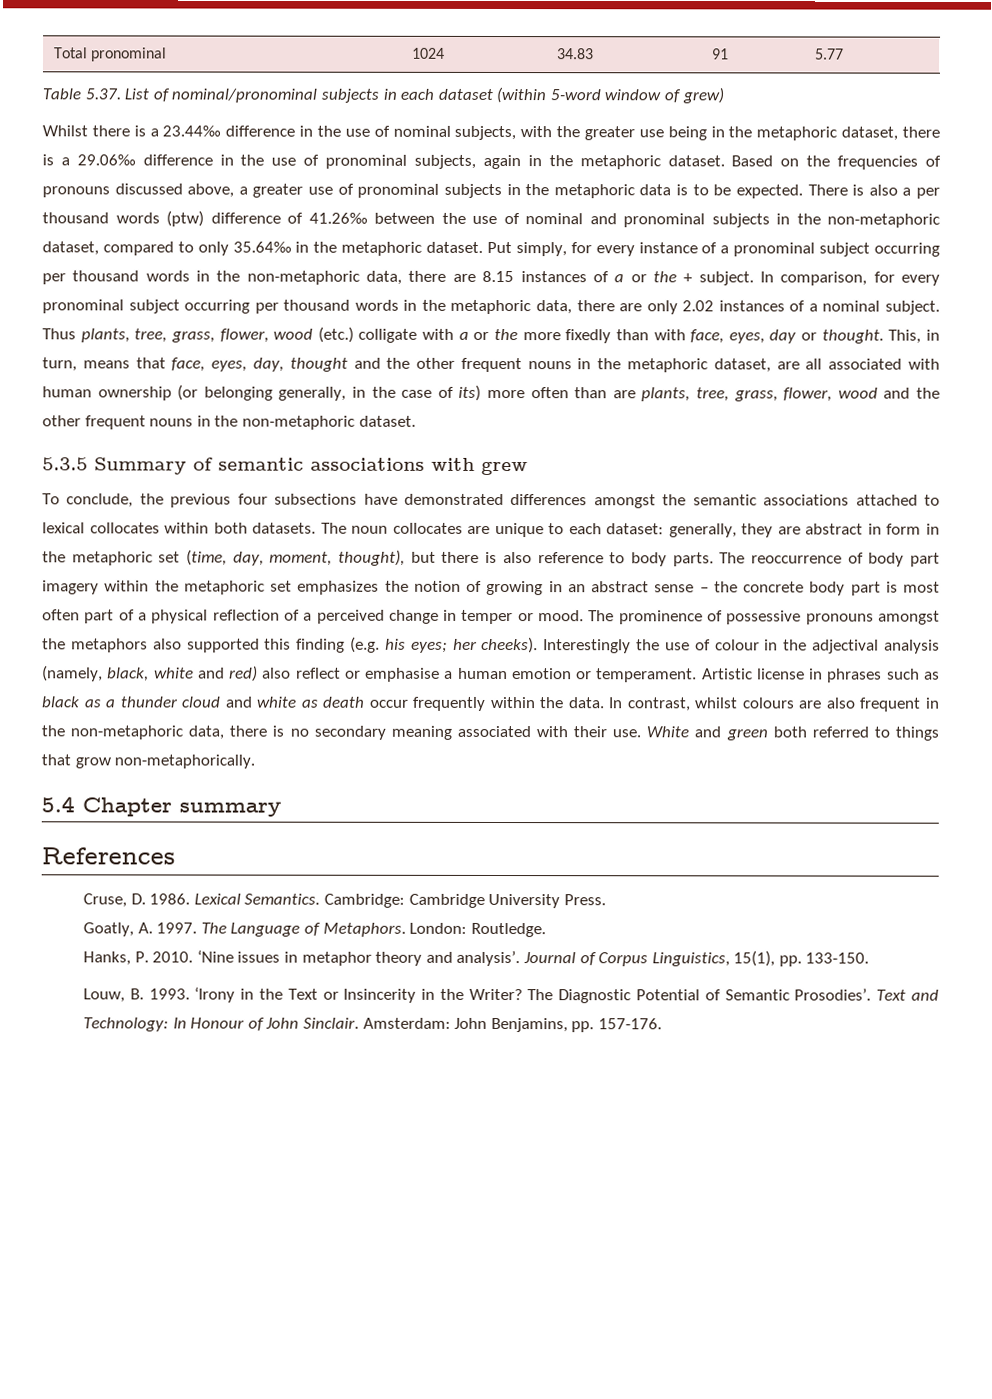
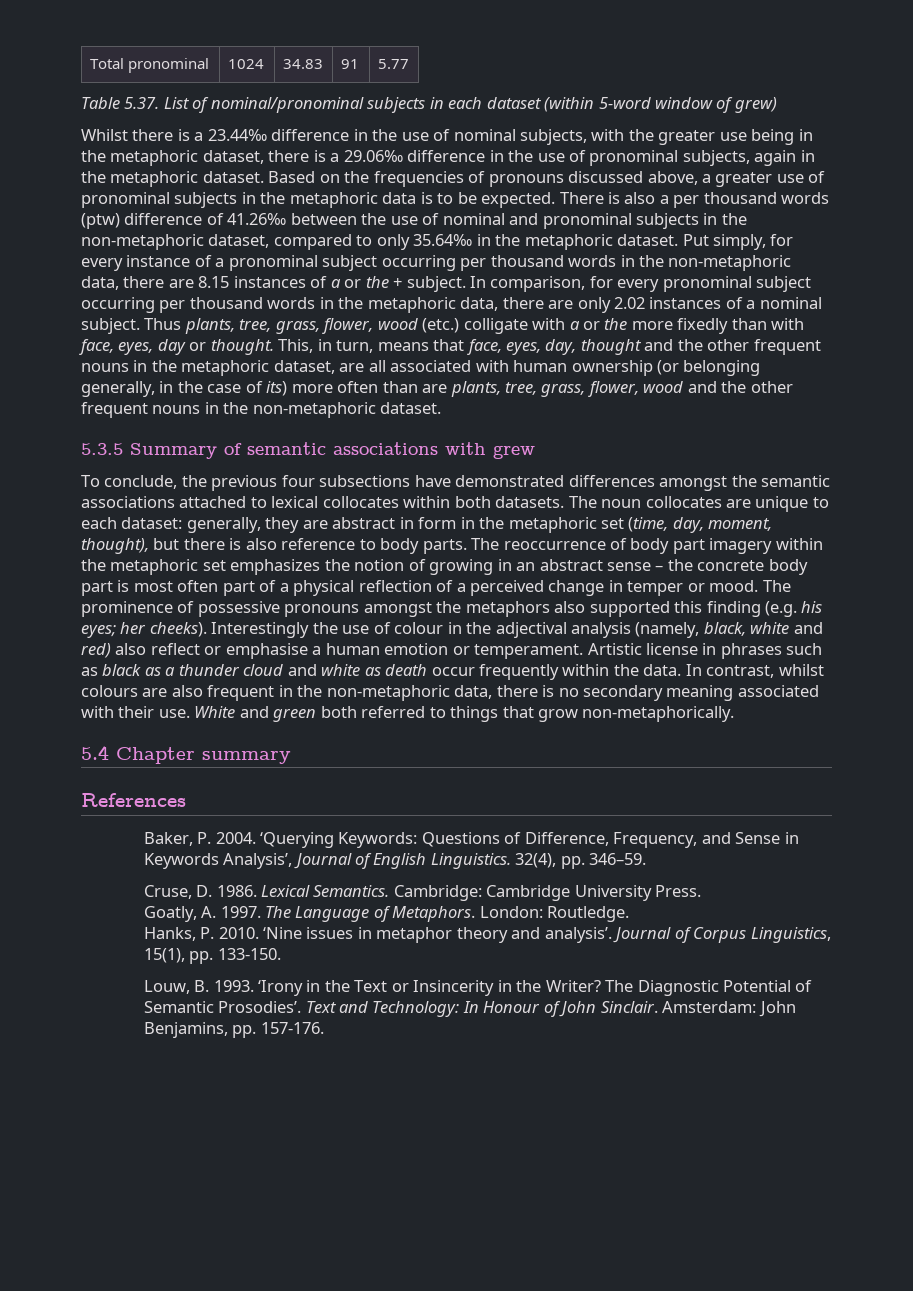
+ Baker, P. 2004. ‘Querying Keywords: Questions of Difference, Frequency, and Sense in Keywords Analysis’, Journal of English Linguistics. 32(4), pp. 346–59.

